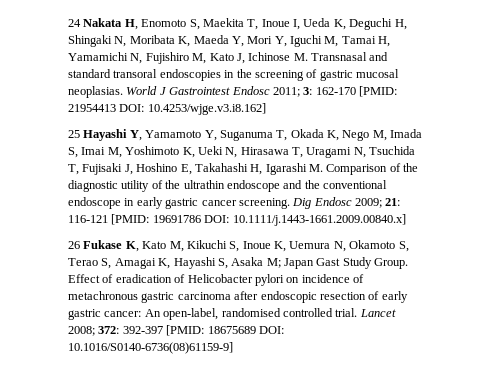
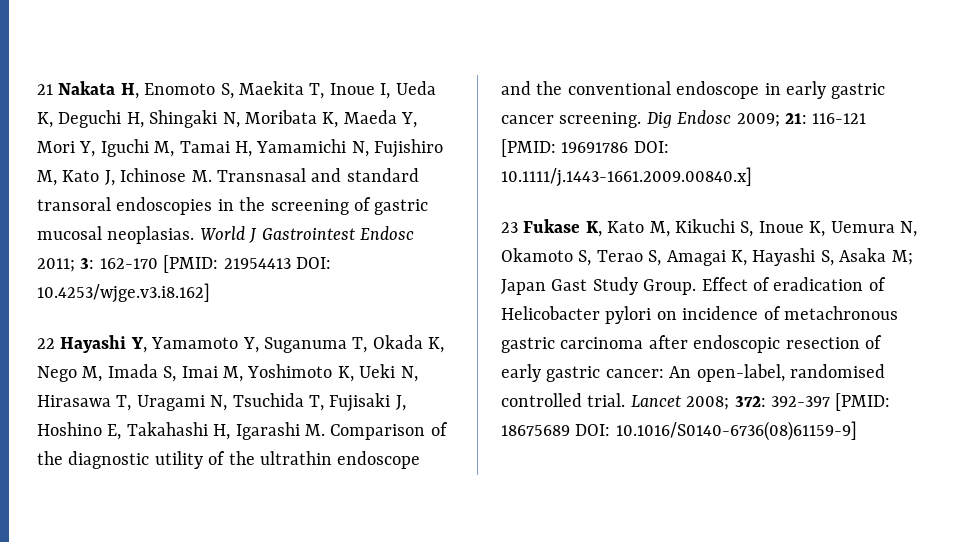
- 24 Nakata H, Enomoto S, Maekita T, Inoue I, Ueda K, Deguchi H, Shingaki N, Moribata K, Maeda Y, Mori Y, Iguchi M, Tamai H, Yamamichi N, Fujishiro M, Kato J, Ichinose M. Transnasal and standard transoral endoscopies in the screening of gastric mucosal neoplasias.
+ 21 Nakata H, Enomoto S, Maekita T, Inoue I, Ueda K, Deguchi H, Shingaki N, Moribata K, Maeda Y, Mori Y, Iguchi M, Tamai H, Yamamichi N, Fujishiro M, Kato J, Ichinose M. Transnasal and standard transoral endoscopies in the screening of gastric mucosal neoplasias.
- 25 Hayashi Y, Yamamoto Y, Suganuma T, Okada K, Nego M, Imada S, Imai M, Yoshimoto K, Ueki N, Hirasawa T, Uragami N, Tsuchida T, Fujisaki J, Hoshino E, Takahashi H, Igarashi M. Comparison of the diagnostic utility of the ultrathin endoscope and the conventional endoscope in early gastric cancer screening.
+ 22 Hayashi Y, Yamamoto Y, Suganuma T, Okada K, Nego M, Imada S, Imai M, Yoshimoto K, Ueki N, Hirasawa T, Uragami N, Tsuchida T, Fujisaki J, Hoshino E, Takahashi H, Igarashi M. Comparison of the diagnostic utility of the ultrathin endoscope and the conventional endoscope in early gastric cancer screening.
- 26 Fukase K, Kato M, Kikuchi S, Inoue K, Uemura N, Okamoto S, Terao S, Amagai K, Hayashi S, Asaka M; Japan Gast Study Group.
+ 23 Fukase K, Kato M, Kikuchi S, Inoue K, Uemura N, Okamoto S, Terao S, Amagai K, Hayashi S, Asaka M; Japan Gast Study Group.

